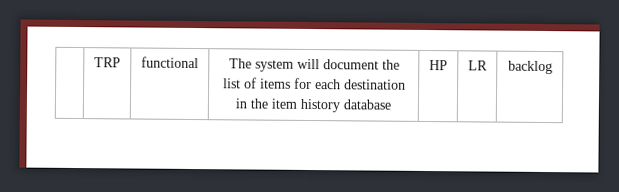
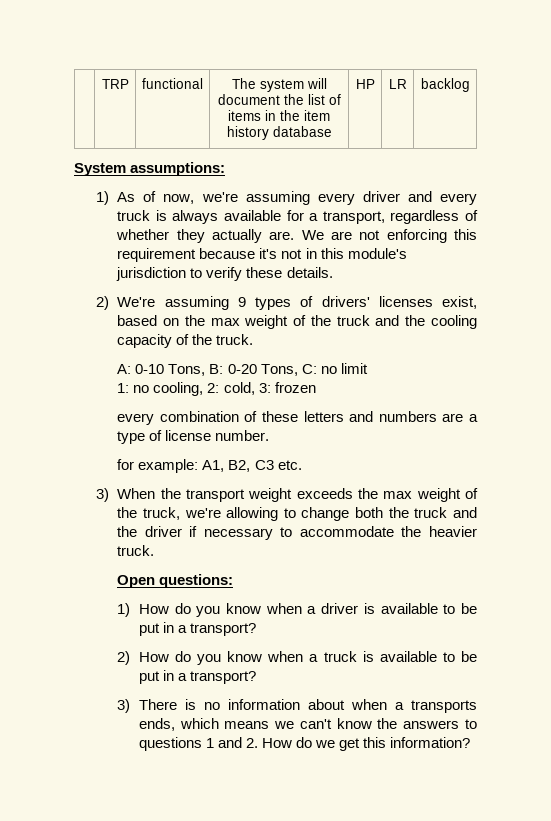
- | TRP | functional | The system will document the list of items for each destination in the item history database | HP | LR | backlog
+ | TRP | functional | The system will document the list of items in the item history database | HP | LR | backlog
+ System assumptions:
+ 1) As of now, we're assuming every driver and every truck is always available for a transport, regardless of whether they actually are. We are not enforcing this requirement because it's not in this module's jurisdiction to verify these details.
+ 2) We're assuming 9 types of drivers' licenses exist, based on the max weight of the truck and the cooling capacity of the truck.
+ A: 0-10 Tons, B: 0-20 Tons, C: no limit
+ 1: no cooling, 2: cold, 3: frozen
+ every combination of these letters and numbers are a type of license number.
+ for example: A1, B2, C3 etc.
+ 3) When the transport weight exceeds the max weight of the truck, we're allowing to change both the truck and the driver if necessary to accommodate the heavier truck.
+ Open questions:
+ 1) How do you know when a driver is available to be put in a transport?
+ 2) How do you know when a truck is available to be put in a transport?
+ 3) There is no information about when a transports ends, which means we can't know the answers to questions 1 and 2. How do we get this information?

